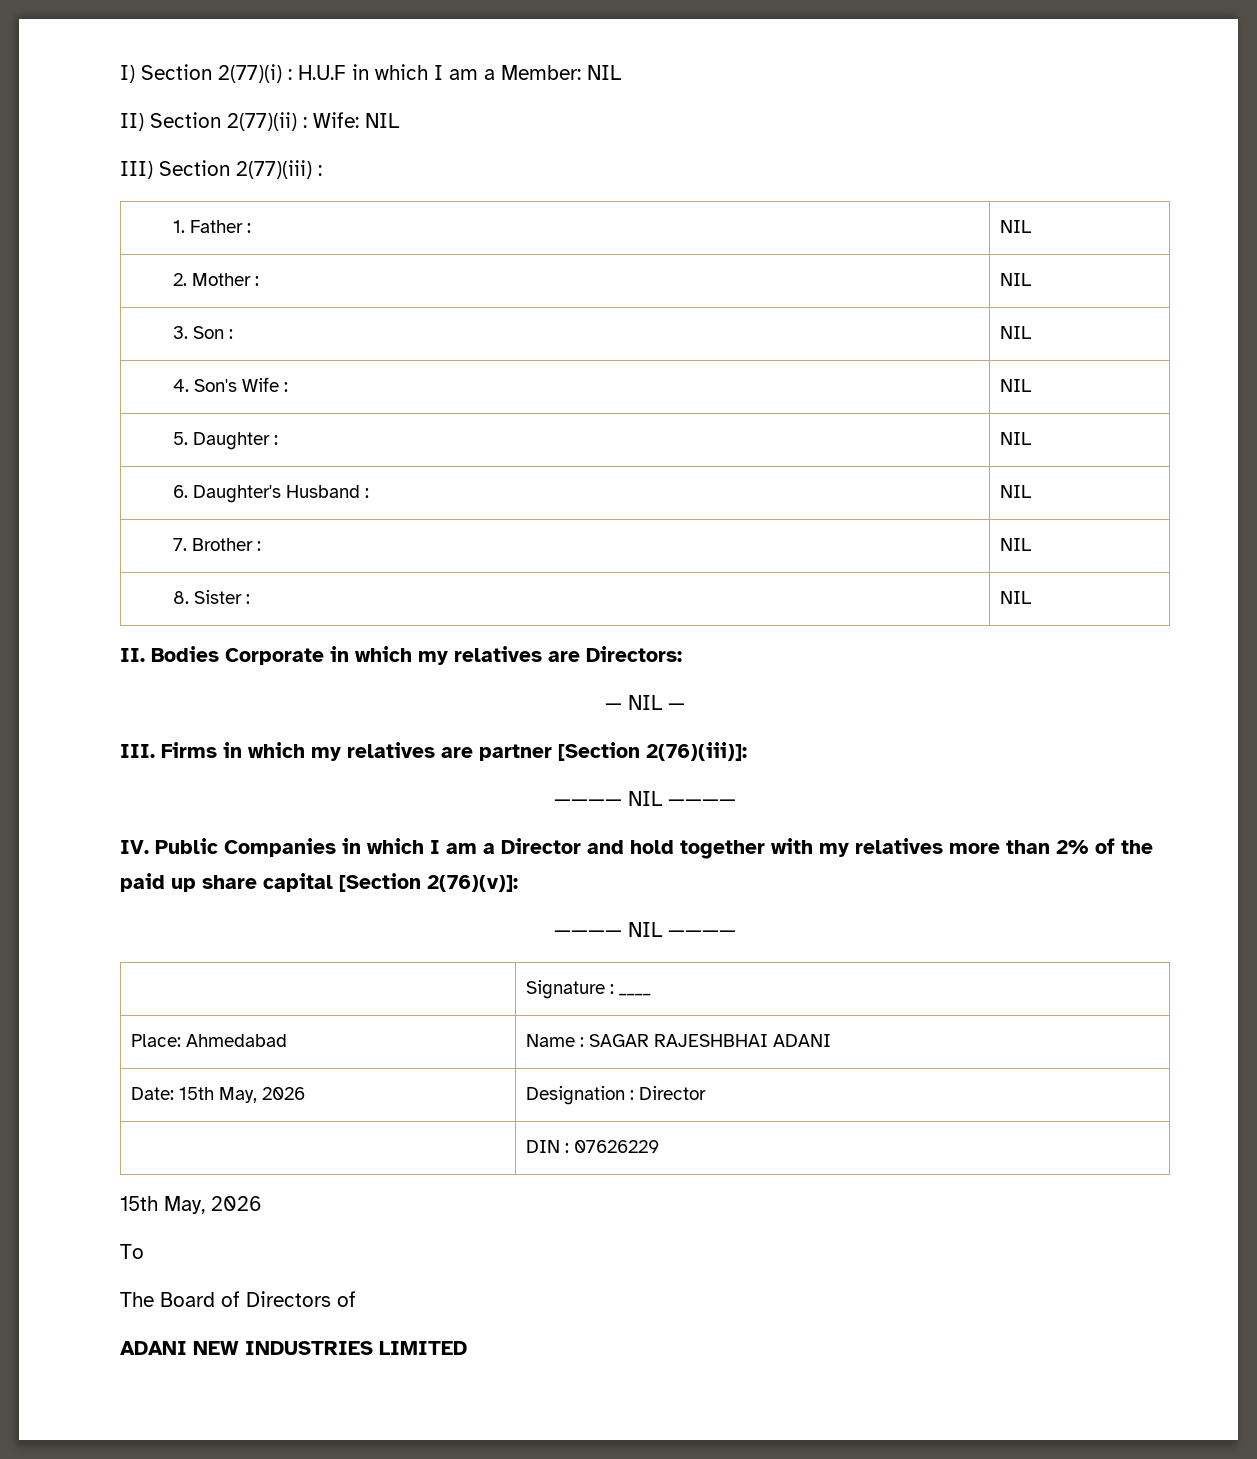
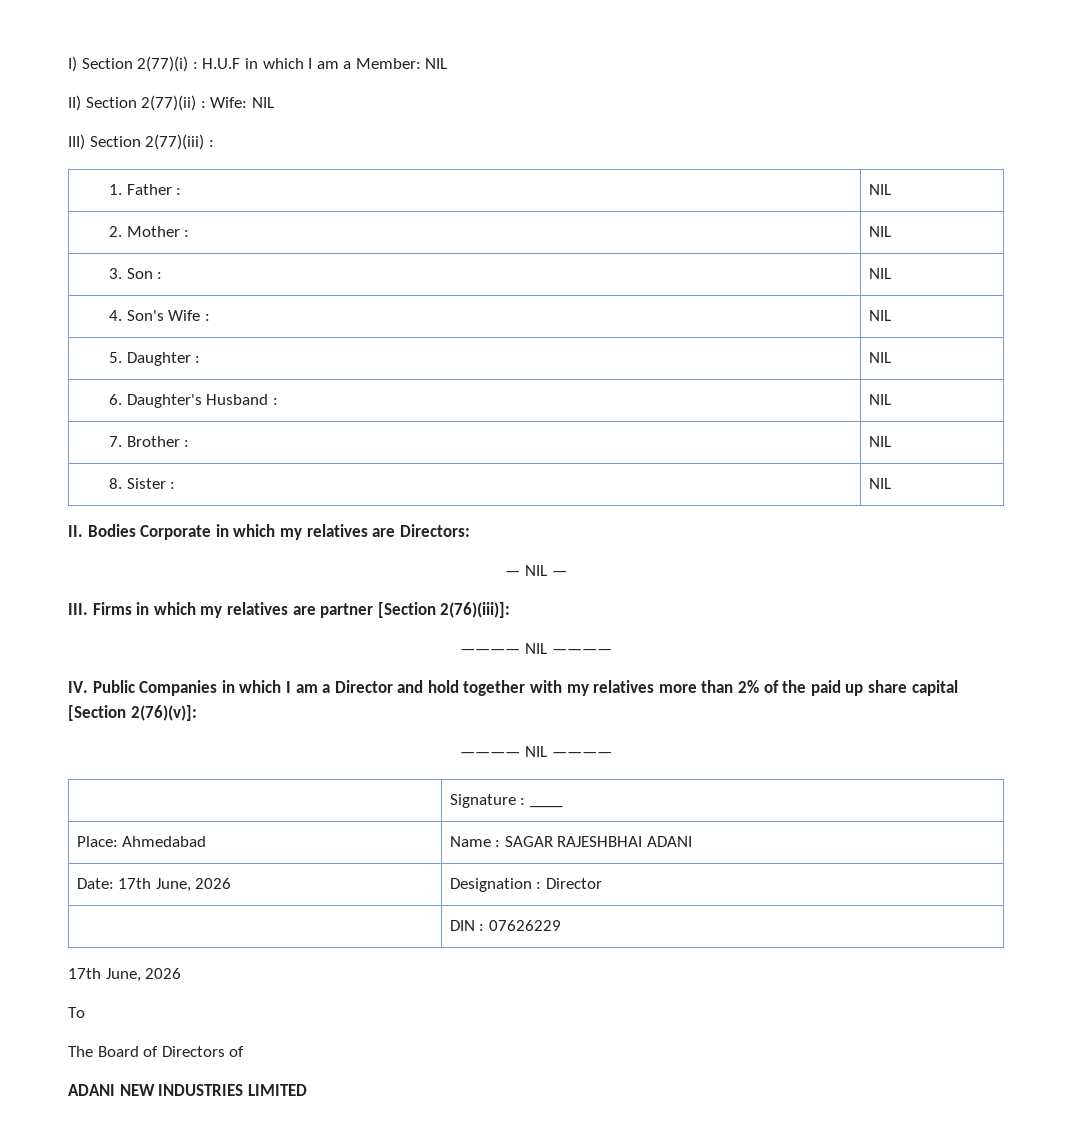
- Date: 15th May, 2026 | Designation : Director
+ Date: 17th June, 2026 | Designation : Director
  | DIN : 07626229
- 15th May, 2026
+ 17th June, 2026

